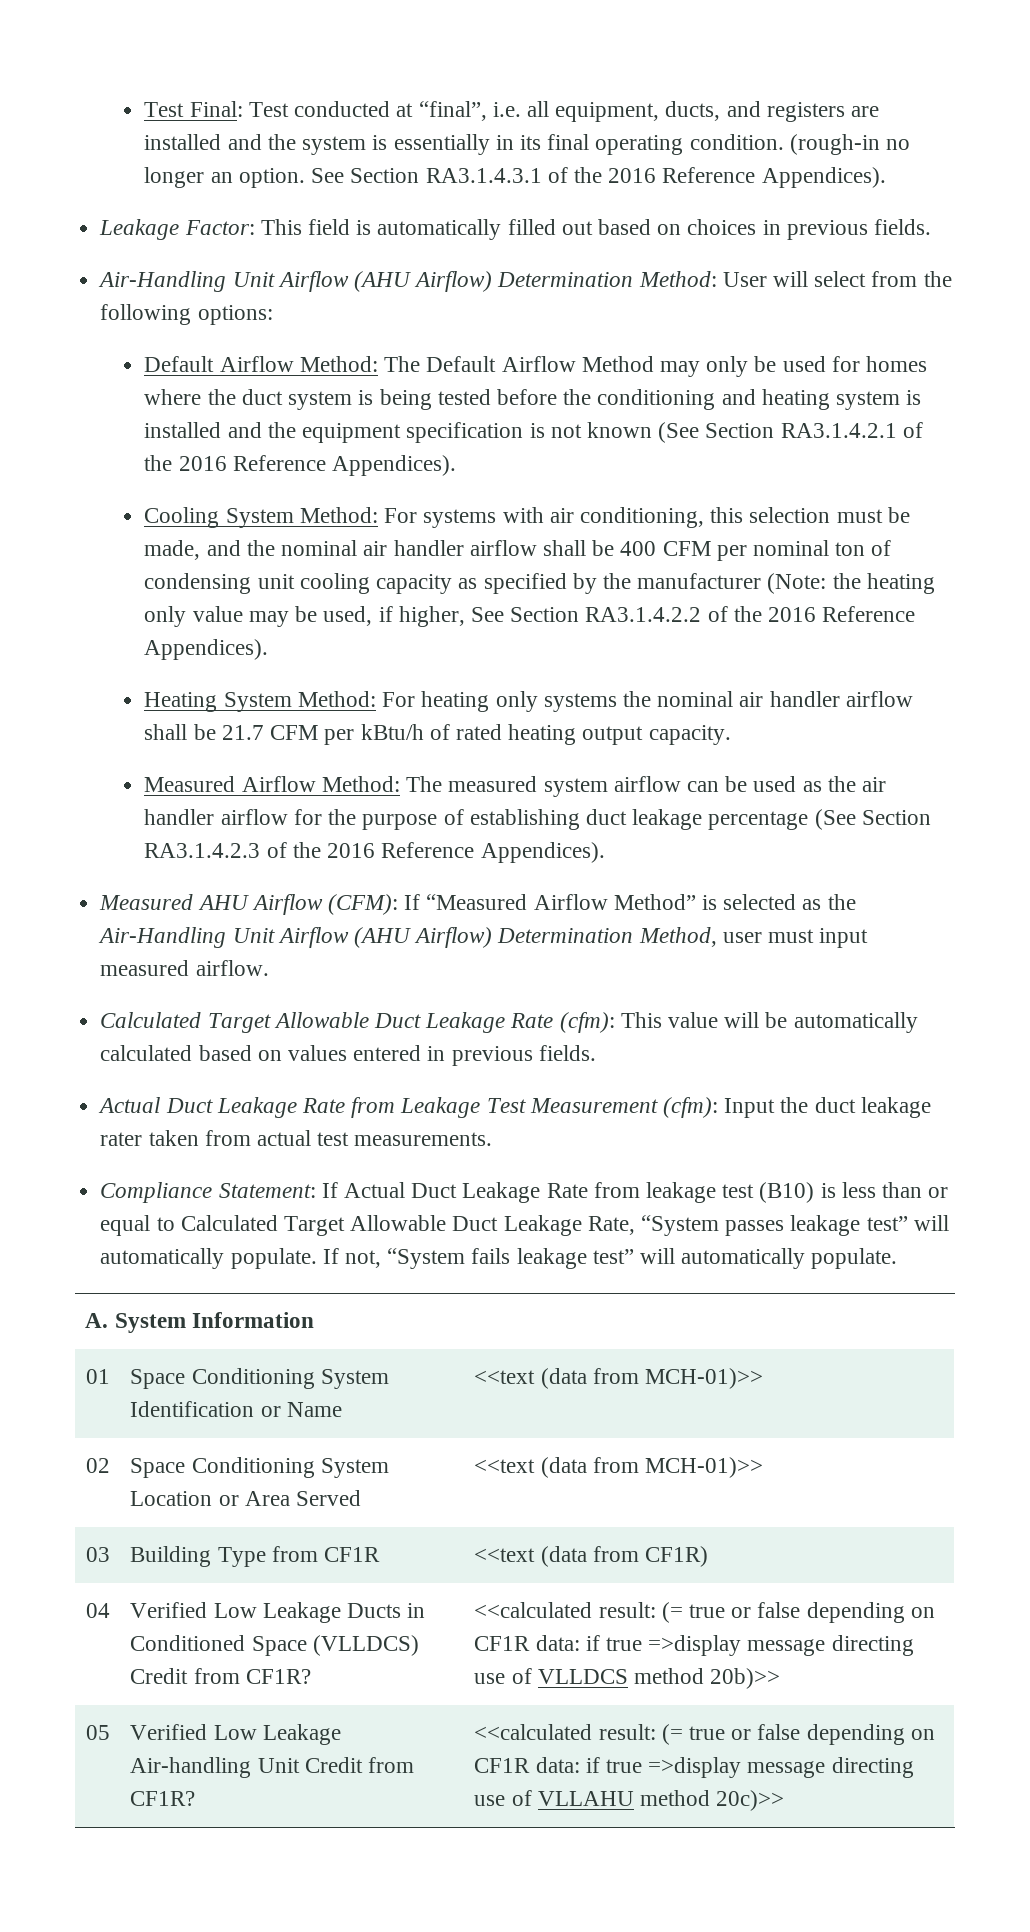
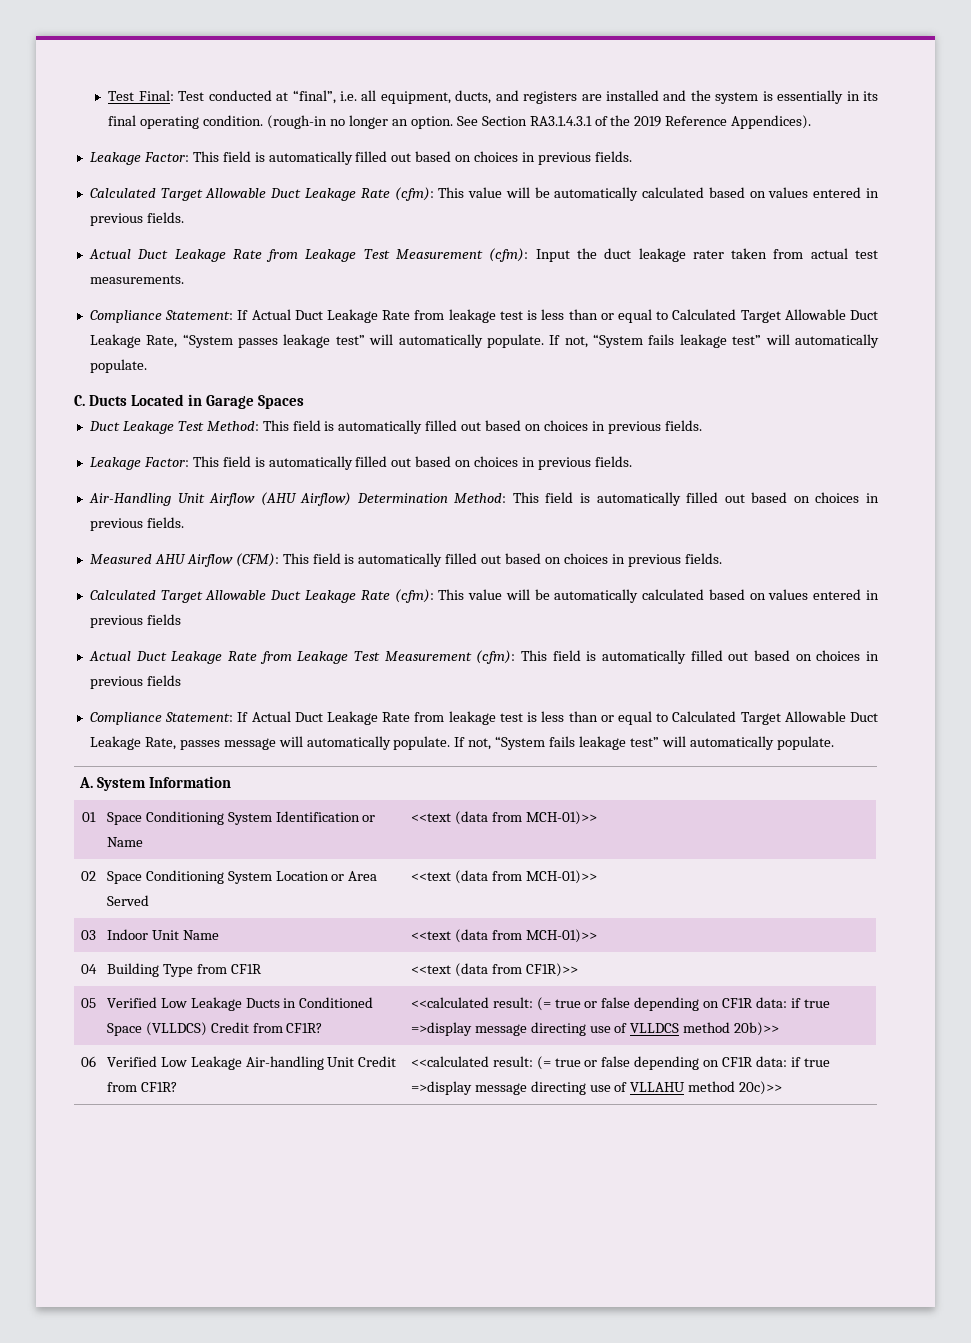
- See Section RA3.1.4.3.1 of the 2016 Reference Appendices).
+ See Section RA3.1.4.3.1 of the 2019 Reference Appendices).
- Air-Handling Unit Airflow (AHU Airflow) Determination Method: User will select from the following options:
- Default Airflow Method: The Default Airflow Method may only be used for homes where the duct system is being tested before the conditioning and heating system is installed and the equipment specification is not known (See Section RA3.1.4.2.1 of the 2016 Reference Appendices).
- Cooling System Method: For systems with air conditioning, this selection must be made, and the nominal air handler airflow shall be 400 CFM per nominal ton of condensing unit cooling capacity as specified by the manufacturer (Note: the heating only value may be used, if higher, See Section RA3.1.4.2.2 of the 2016 Reference Appendices).
- Heating System Method: For heating only systems the nominal air handler airflow shall be 21.7 CFM per kBtu/h of rated heating output capacity.
- Measured Airflow Method: The measured system airflow can be used as the air handler airflow for the purpose of establishing duct leakage percentage (See Section RA3.1.4.2.3 of the 2016 Reference Appendices).
- Measured AHU Airflow (CFM): If “Measured Airflow Method” is selected as the Air-Handling Unit Airflow (AHU Airflow) Determination Method, user must input measured airflow.
- Compliance Statement: If Actual Duct Leakage Rate from leakage test (B10) is less than or equal to Calculated Target Allowable Duct Leakage Rate, “System passes leakage test” will automatically populate.
+ Compliance Statement: If Actual Duct Leakage Rate from leakage test is less than or equal to Calculated Target Allowable Duct Leakage Rate, “System passes leakage test” will automatically populate.
+ C. Ducts Located in Garage Spaces
+ Duct Leakage Test Method: This field is automatically filled out based on choices in previous fields.
+ Leakage Factor: This field is automatically filled out based on choices in previous fields.
+ Air-Handling Unit Airflow (AHU Airflow) Determination Method: This field is automatically filled out based on choices in previous fields.
+ Measured AHU Airflow (CFM): This field is automatically filled out based on choices in previous fields.
+ Calculated Target Allowable Duct Leakage Rate (cfm): This value will be automatically calculated based on values entered in previous fields
+ Actual Duct Leakage Rate from Leakage Test Measurement (cfm): This field is automatically filled out based on choices in previous fields
+ Compliance Statement: If Actual Duct Leakage Rate from leakage test is less than or equal to Calculated Target Allowable Duct Leakage Rate, passes message will automatically populate. If not, “System fails leakage test” will automatically populate.
- 03 | Building Type from CF1R | <<text (data from CF1R)
- 04 | Verified Low Leakage Ducts in Conditioned Space (VLLDCS) Credit from CF1R? | <<calculated result: (= true or false depending on CF1R data: if true =>display message directing use of VLLDCS method 20b)>>
+ 03 | Indoor Unit Name | <<text (data from MCH-01)>>
+ 04 | Building Type from CF1R | <<text (data from CF1R)>>
+ 05 | Verified Low Leakage Ducts in Conditioned Space (VLLDCS) Credit from CF1R? | <<calculated result: (= true or false depending on CF1R data: if true =>display message directing use of VLLDCS method 20b)>>
- 05 | Verified Low Leakage Air-handling Unit Credit from CF1R? | <<calculated result: (= true or false depending on CF1R data: if true =>display message directing use of VLLAHU method 20c)>>
+ 06 | Verified Low Leakage Air-handling Unit Credit from CF1R? | <<calculated result: (= true or false depending on CF1R data: if true =>display message directing use of VLLAHU method 20c)>>

